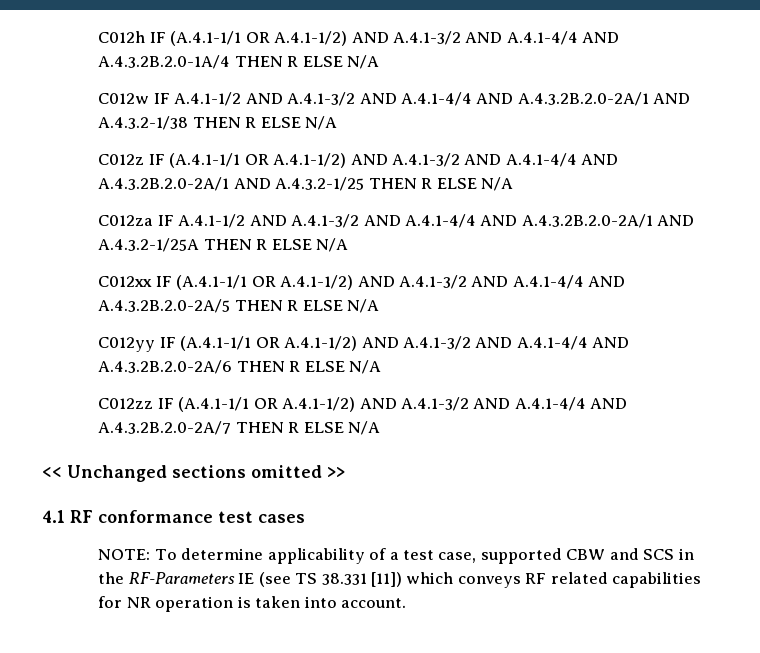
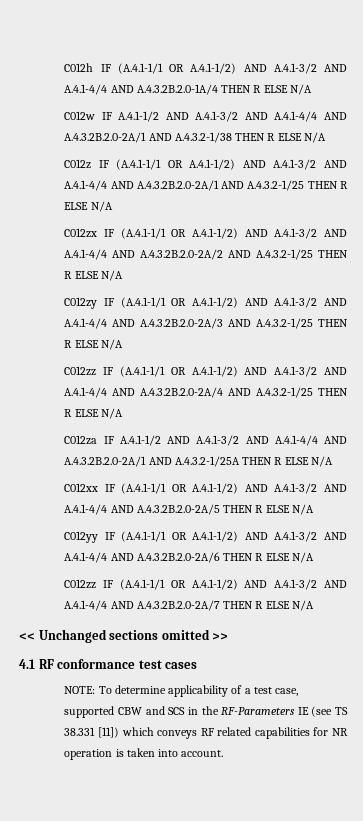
+ C012zx IF (A.4.1-1/1 OR A.4.1-1/2) AND A.4.1-3/2 AND A.4.1-4/4 AND A.4.3.2B.2.0-2A/2 AND A.4.3.2-1/25 THEN R ELSE N/A
+ C012zy IF (A.4.1-1/1 OR A.4.1-1/2) AND A.4.1-3/2 AND A.4.1-4/4 AND A.4.3.2B.2.0-2A/3 AND A.4.3.2-1/25 THEN R ELSE N/A
+ C012zz IF (A.4.1-1/1 OR A.4.1-1/2) AND A.4.1-3/2 AND A.4.1-4/4 AND A.4.3.2B.2.0-2A/4 AND A.4.3.2-1/25 THEN R ELSE N/A

